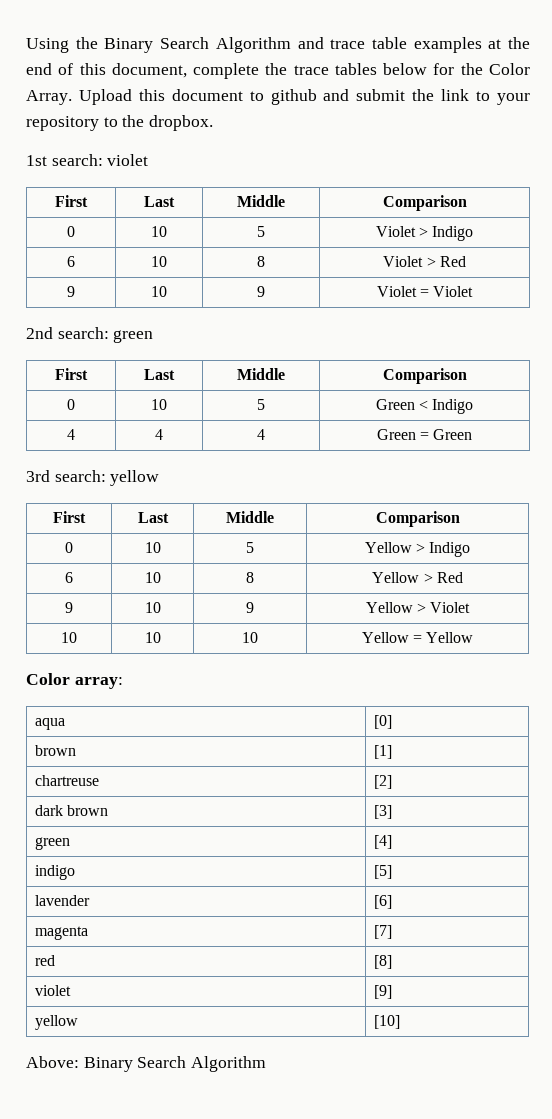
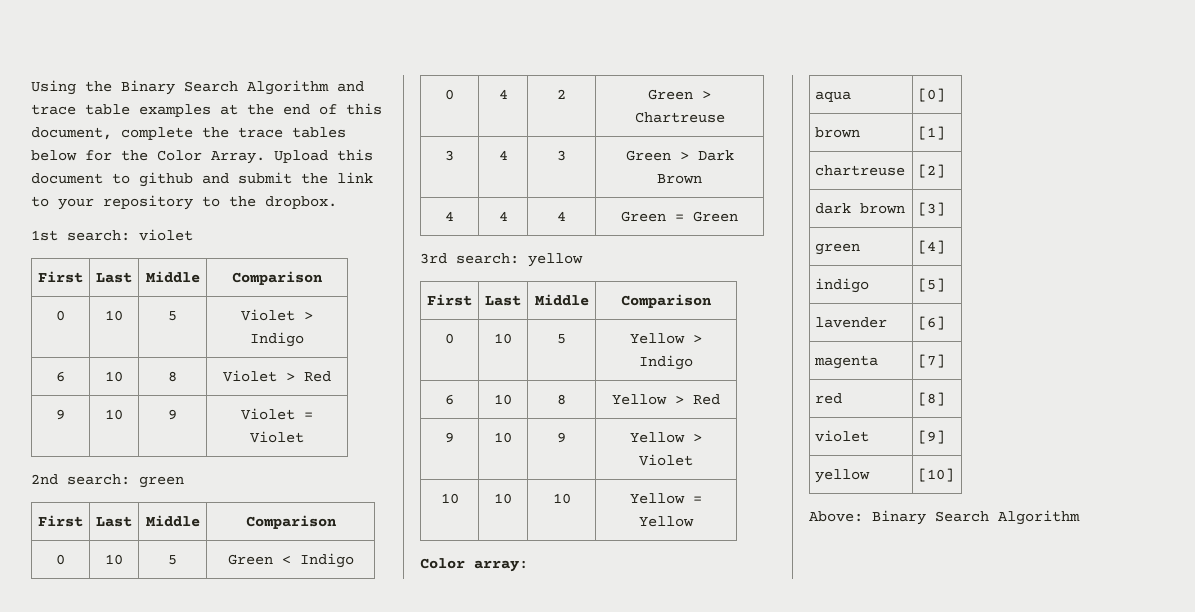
+ 0 | 4 | 2 | Green > Chartreuse
+ 3 | 4 | 3 | Green > Dark Brown

